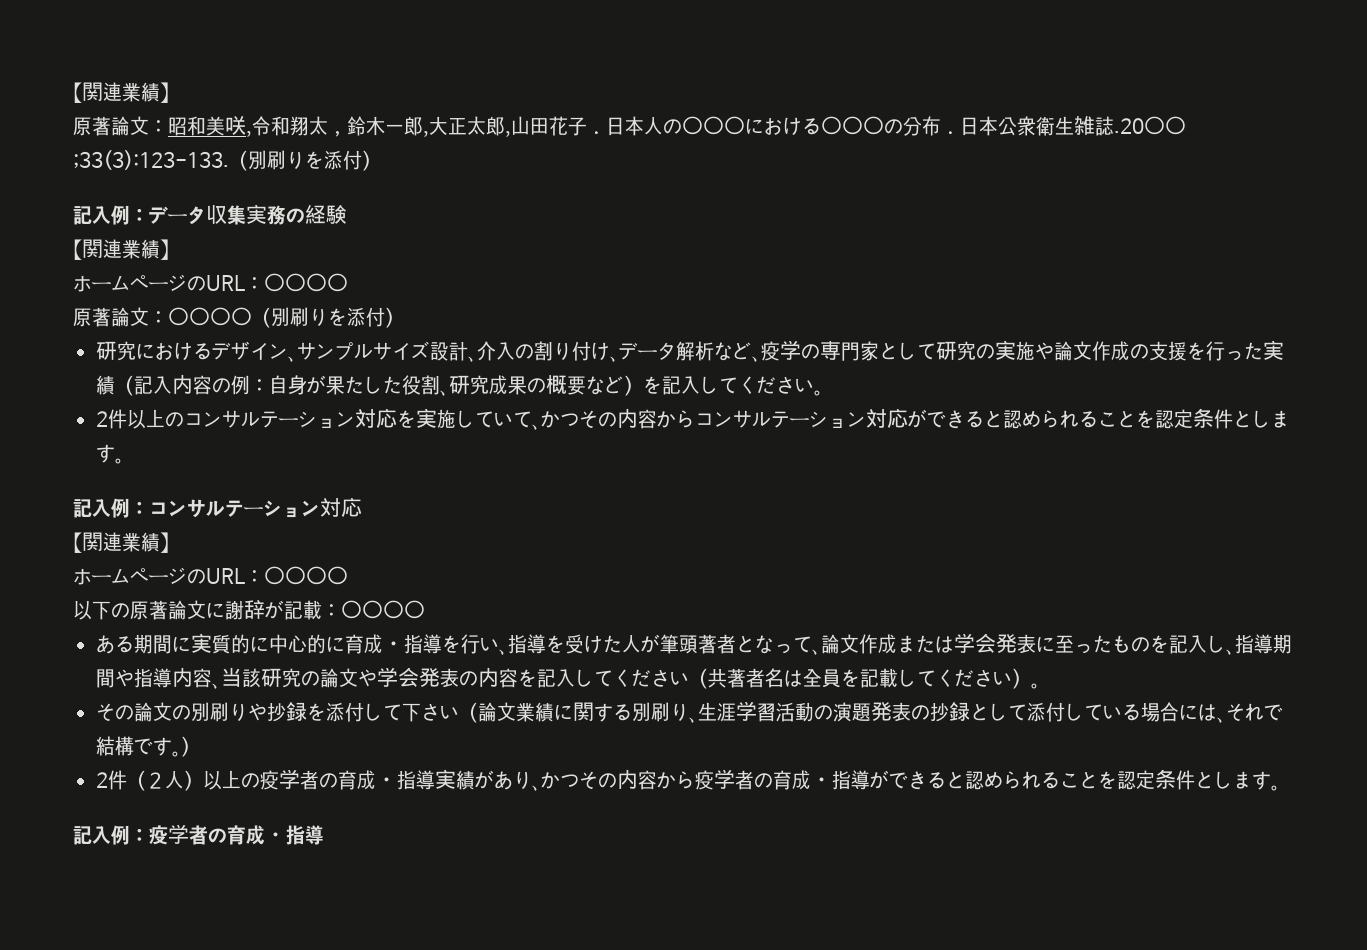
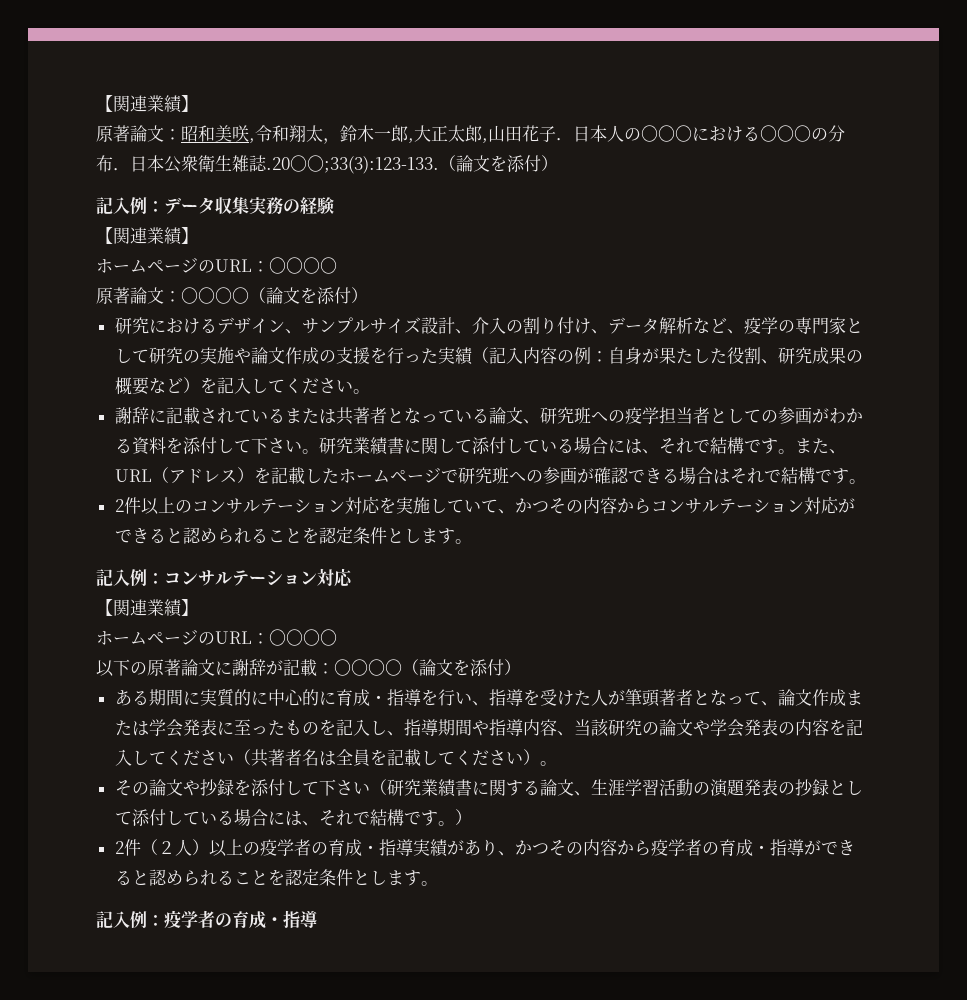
- 原著論文：昭和美咲,令和翔太，鈴木一郎,大正太郎,山田花子．日本人の〇〇〇における〇〇〇の分布．日本公衆衛生雑誌.20〇〇;33(3):123-133.（別刷りを添付）
+ 原著論文：昭和美咲,令和翔太，鈴木一郎,大正太郎,山田花子．日本人の〇〇〇における〇〇〇の分布．日本公衆衛生雑誌.20〇〇;33(3):123-133.（論文を添付）
- 原著論文：〇〇〇〇（別刷りを添付）
+ 原著論文：〇〇〇〇（論文を添付）
+ 謝辞に記載されているまたは共著者となっている論文、研究班への疫学担当者としての参画がわかる資料を添付して下さい。研究業績書に関して添付している場合には、それで結構です。また、URL（アドレス）を記載したホームページで研究班への参画が確認できる場合はそれで結構です。
- 以下の原著論文に謝辞が記載：〇〇〇〇
+ 以下の原著論文に謝辞が記載：〇〇〇〇（論文を添付）
- その論文の別刷りや抄録を添付して下さい（論文業績に関する別刷り、生涯学習活動の演題発表の抄録として添付している場合には、それで結構です。）
+ その論文や抄録を添付して下さい（研究業績書に関する論文、生涯学習活動の演題発表の抄録として添付している場合には、それで結構です。）

